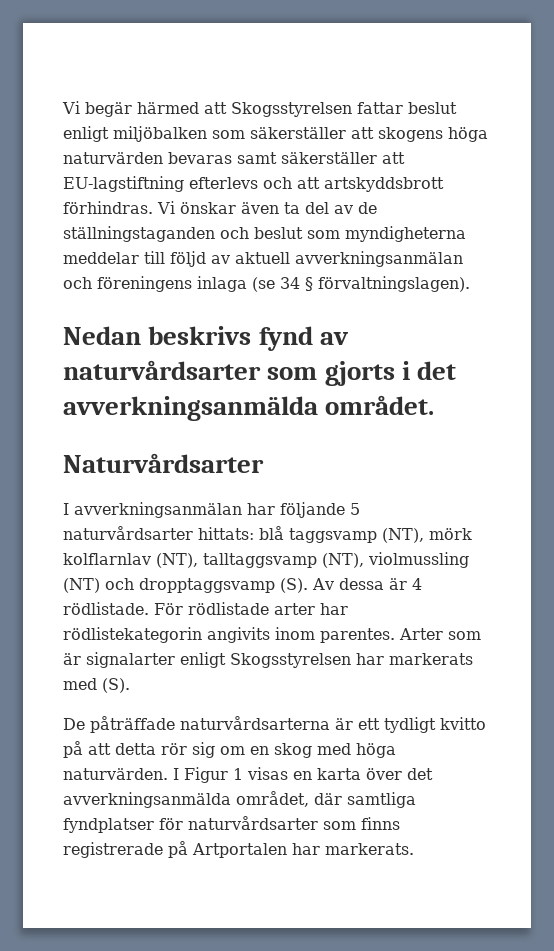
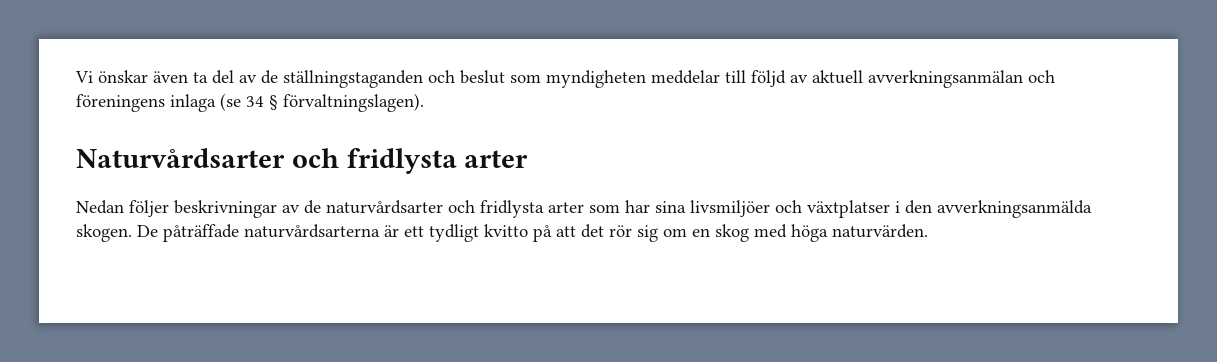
- Vi begär härmed att Skogsstyrelsen fattar beslut enligt miljöbalken som säkerställer att skogens höga naturvärden bevaras samt säkerställer att EU-lagstiftning efterlevs och att artskyddsbrott förhindras. Vi önskar även ta del av de ställningstaganden och beslut som myndigheterna meddelar till följd av aktuell avverkningsanmälan och föreningens inlaga (se 34 § förvaltningslagen).
+ Vi önskar även ta del av de ställningstaganden och beslut som myndigheten meddelar till följd av aktuell avverkningsanmälan och föreningens inlaga (se 34 § förvaltningslagen).
- Nedan beskrivs fynd av naturvårdsarter som gjorts i det avverkningsanmälda området.
- Naturvårdsarter
- I avverkningsanmälan har följande 5 naturvårdsarter hittats: blå taggsvamp (NT), mörk kolflarnlav (NT), talltaggsvamp (NT), violmussling (NT) och dropptaggsvamp (S). Av dessa är 4 rödlistade. För rödlistade arter har rödlistekategorin angivits inom parentes. Arter som är signalarter enligt Skogsstyrelsen har markerats med (S).
- De påträffade naturvårdsarterna är ett tydligt kvitto på att detta rör sig om en skog med höga naturvärden. I Figur 1 visas en karta över det avverkningsanmälda området, där samtliga fyndplatser för naturvårdsarter som finns registrerade på Artportalen har markerats.
+ Naturvårdsarter och fridlysta arter
+ Nedan följer beskrivningar av de naturvårdsarter och fridlysta arter som har sina livsmiljöer och växtplatser i den avverkningsanmälda skogen. De påträffade naturvårdsarterna är ett tydligt kvitto på att det rör sig om en skog med höga naturvärden.

